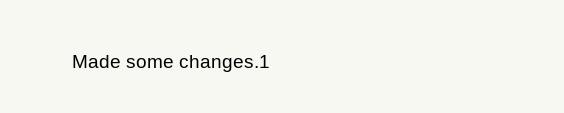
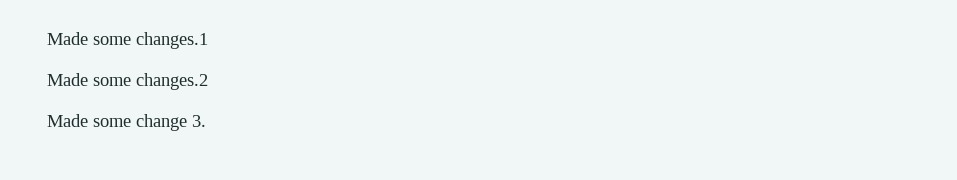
+ Made some changes.2
+ Made some change 3.

